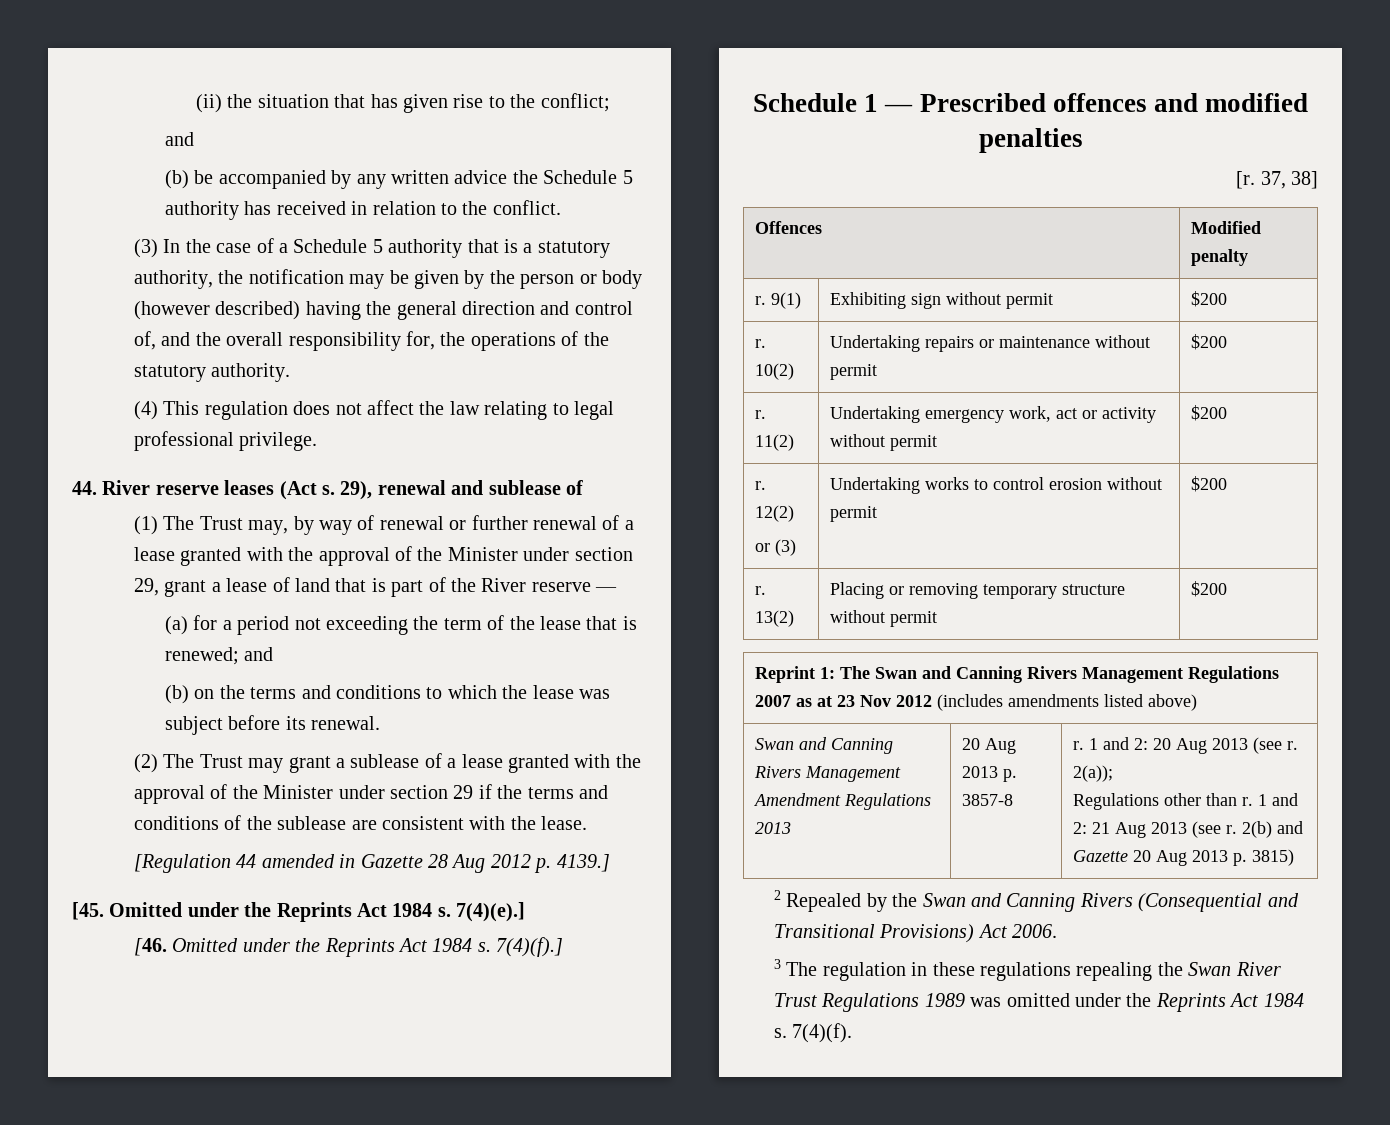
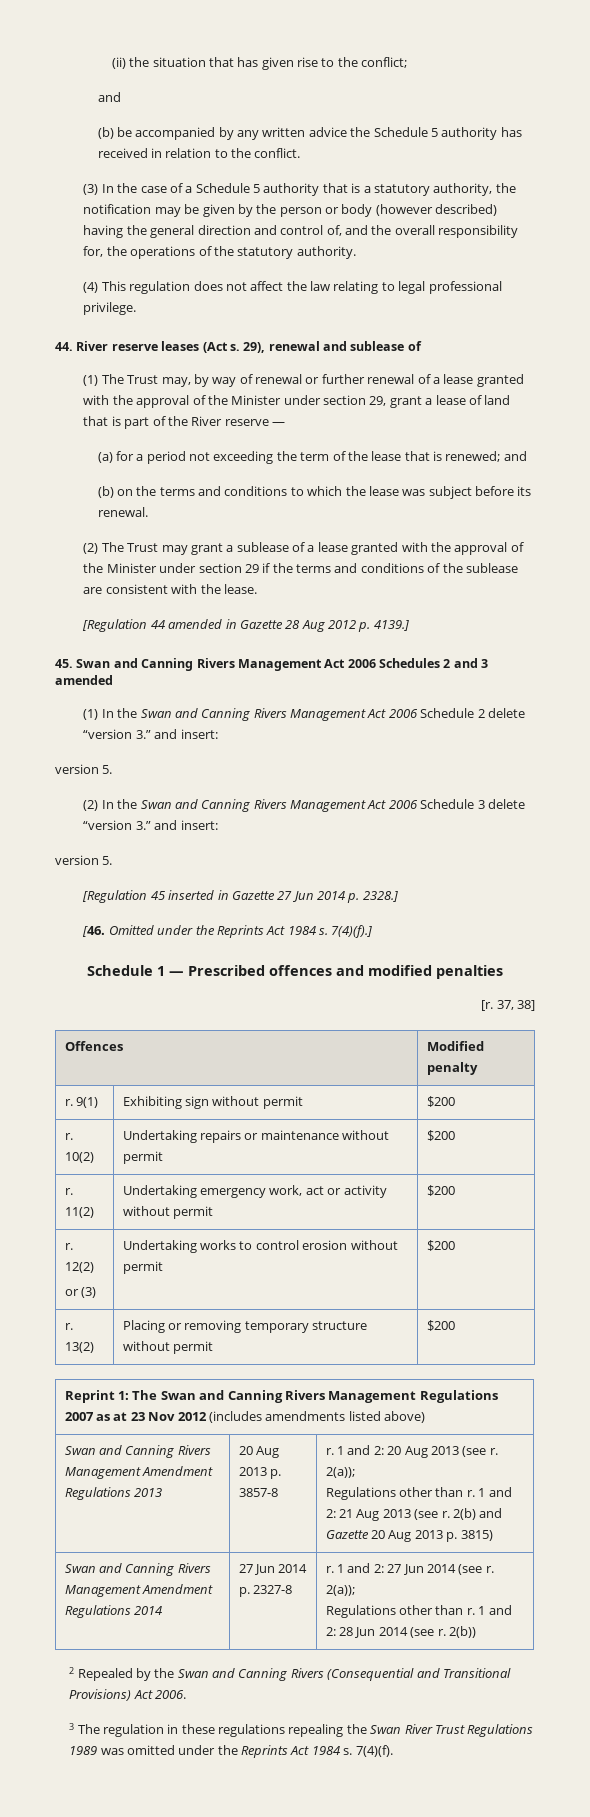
- [45. Omitted under the Reprints Act 1984 s. 7(4)(e).]
+ 45. Swan and Canning Rivers Management Act 2006 Schedules 2 and 3 amended
+ (1) In the Swan and Canning Rivers Management Act 2006 Schedule 2 delete “version 3.” and insert:
+ version 5.
+ (2) In the Swan and Canning Rivers Management Act 2006 Schedule 3 delete “version 3.” and insert:
+ version 5.
+ [Regulation 45 inserted in Gazette 27 Jun 2014 p. 2328.]
+ Swan and Canning Rivers Management Amendment Regulations 2014 | 27 Jun 2014 p. 2327-8 | r. 1 and 2: 27 Jun 2014 (see r. 2(a));
+ Regulations other than r. 1 and 2: 28 Jun 2014 (see r. 2(b))

